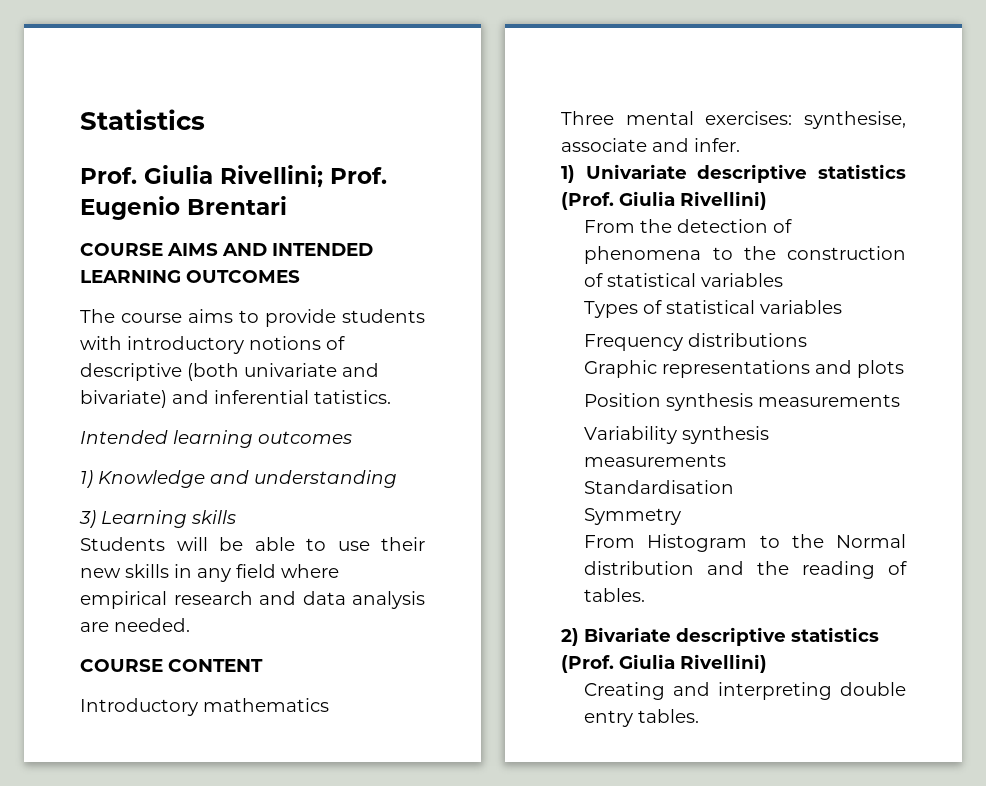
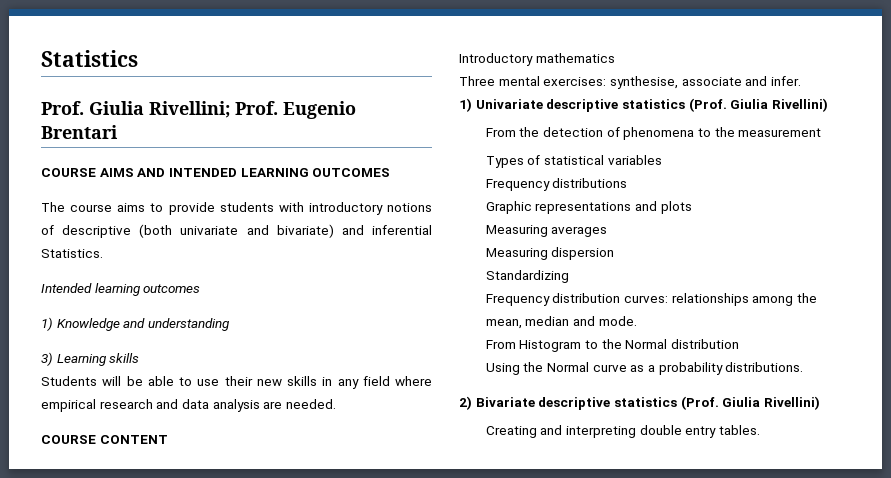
- The course aims to provide students with introductory notions of descriptive (both univariate and bivariate) and inferential tatistics.
+ The course aims to provide students with introductory notions of descriptive (both univariate and bivariate) and inferential Statistics.
- From the detection of phenomena to the construction of statistical variables
+ From the detection of phenomena to the measurement
- Position synthesis measurements
- Variability synthesis measurements
- Standardisation
- Symmetry
+ Measuring averages
+ Measuring dispersion
+ Standardizing
+ Frequency distribution curves: relationships among the mean, median and mode.
- From Histogram to the Normal distribution and the reading of tables.
+ From Histogram to the Normal distribution
+ Using the Normal curve as a probability distributions.

